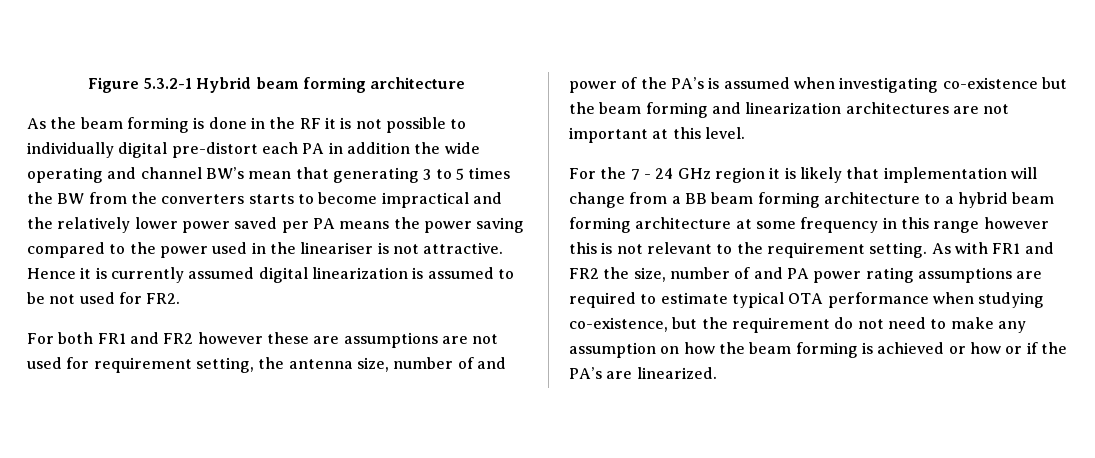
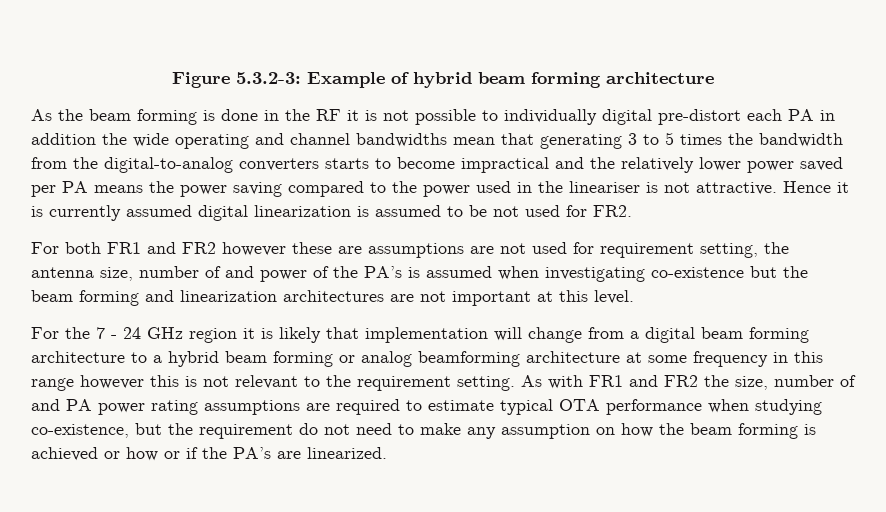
- Figure 5.3.2-1 Hybrid beam forming architecture
+ Figure 5.3.2-3: Example of hybrid beam forming architecture
- As the beam forming is done in the RF it is not possible to individually digital pre-distort each PA in addition the wide operating and channel BW’s mean that generating 3 to 5 times the BW from the converters starts to become impractical and the relatively lower power saved per PA means the power saving compared to the power used in the lineariser is not attractive.
+ As the beam forming is done in the RF it is not possible to individually digital pre-distort each PA in addition the wide operating and channel bandwidths mean that generating 3 to 5 times the bandwidth from the digital-to-analog converters starts to become impractical and the relatively lower power saved per PA means the power saving compared to the power used in the lineariser is not attractive.
- For the 7 - 24 GHz region it is likely that implementation will change from a BB beam forming architecture to a hybrid beam forming architecture at some frequency in this range however this is not relevant to the requirement setting.
+ For the 7 - 24 GHz region it is likely that implementation will change from a digital beam forming architecture to a hybrid beam forming or analog beamforming architecture at some frequency in this range however this is not relevant to the requirement setting.

